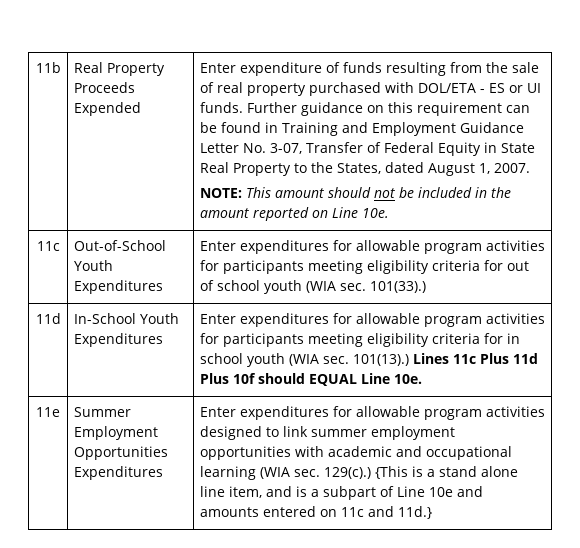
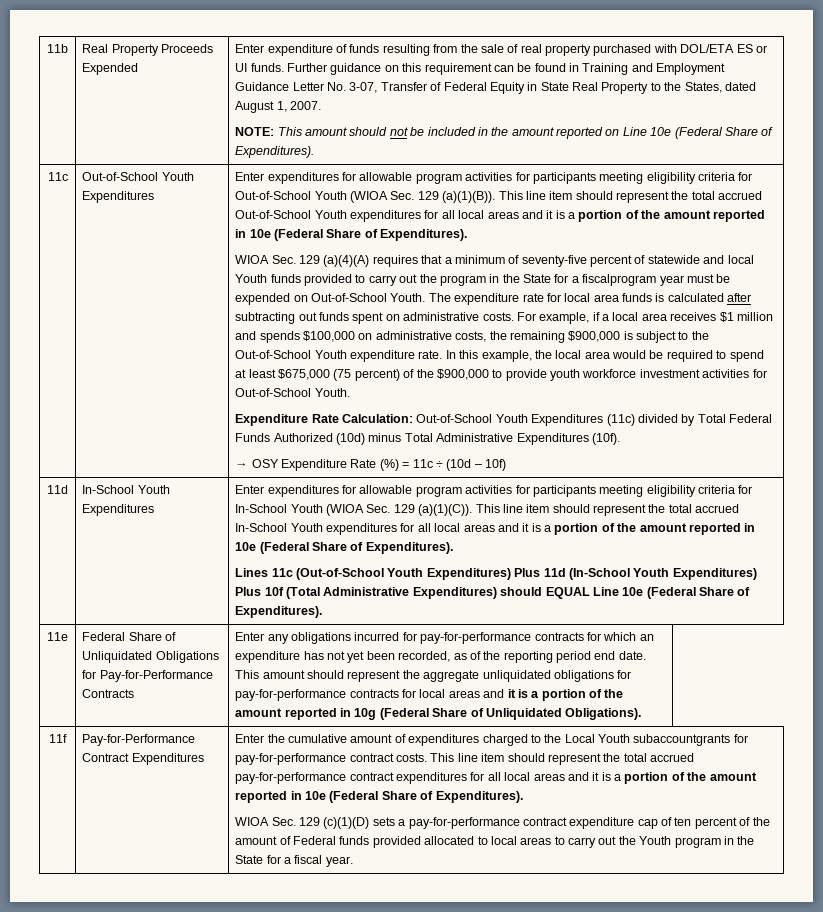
- Enter expenditure of funds resulting from the sale of real property purchased with DOL/ETA - ES or UI funds.
+ Enter expenditure of funds resulting from the sale of real property purchased with DOL/ETA ES or UI funds.
- NOTE: This amount should not be included in the amount reported on Line 10e.
+ NOTE: This amount should not be included in the amount reported on Line 10e (Federal Share of Expenditures).
- Enter expenditures for allowable program activities for participants meeting eligibility criteria for out of school youth (WIA sec. 101(33).)
+ Enter expenditures for allowable program activities for participants meeting eligibility criteria for Out-of-School Youth (WIOA Sec. 129 (a)(1)(B)). This line item should represent the total accrued Out-of-School Youth expenditures for all local areas and it is a portion of the amount reported in 10e (Federal Share of Expenditures).
+ WIOA Sec. 129 (a)(4)(A) requires that a minimum of seventy-five percent of statewide and local Youth funds provided to carry out the program in the State for a fiscalprogram year must be expended on Out-of-School Youth. The expenditure rate for local area funds is calculated after subtracting out funds spent on administrative costs. For example, if a local area receives $1 million and spends $100,000 on administrative costs, the remaining $900,000 is subject to the Out-of-School Youth expenditure rate. In this example, the local area would be required to spend at least $675,000 (75 percent) of the $900,000 to provide youth workforce investment activities for Out-of-School Youth.
+ Expenditure Rate Calculation: Out-of-School Youth Expenditures (11c) divided by Total Federal Funds Authorized (10d) minus Total Administrative Expenditures (10f).
+ → OSY Expenditure Rate (%) = 11c ÷ (10d – 10f)
- Enter expenditures for allowable program activities for participants meeting eligibility criteria for in school youth (WIA sec. 101(13).) Lines 11c Plus 11d Plus 10f should EQUAL Line 10e.
- 11e | Summer Employment Opportunities Expenditures | Enter expenditures for allowable program activities designed to link summer employment opportunities with academic and occupational learning (WIA sec. 129(c).) {This is a stand alone line item, and is a subpart of Line 10e and amounts entered on 11c and 11d.}
+ Enter expenditures for allowable program activities for participants meeting eligibility criteria for In-School Youth (WIOA Sec. 129 (a)(1)(C)). This line item should represent the total accrued In-School Youth expenditures for all local areas and it is a portion of the amount reported in 10e (Federal Share of Expenditures).
+ Lines 11c (Out-of-School Youth Expenditures) Plus 11d (In-School Youth Expenditures) Plus 10f (Total Administrative Expenditures) should EQUAL Line 10e (Federal Share of Expenditures).
+ 11e | Federal Share of Unliquidated Obligations for Pay-for-Performance Contracts | Enter any obligations incurred for pay-for-performance contracts for which an expenditure has not yet been recorded, as of the reporting period end date. This amount should represent the aggregate unliquidated obligations for pay-for-performance contracts for local areas and it is a portion of the amount reported in 10g (Federal Share of Unliquidated Obligations).
+ 11f | Pay-for-Performance Contract Expenditures | Enter the cumulative amount of expenditures charged to the Local Youth subaccountgrants for pay-for-performance contract costs. This line item should represent the total accrued pay-for-performance contract expenditures for all local areas and it is a portion of the amount reported in 10e (Federal Share of Expenditures).
+ WIOA Sec. 129 (c)(1)(D) sets a pay-for-performance contract expenditure cap of ten percent of the amount of Federal funds provided allocated to local areas to carry out the Youth program in the State for a fiscal year.

